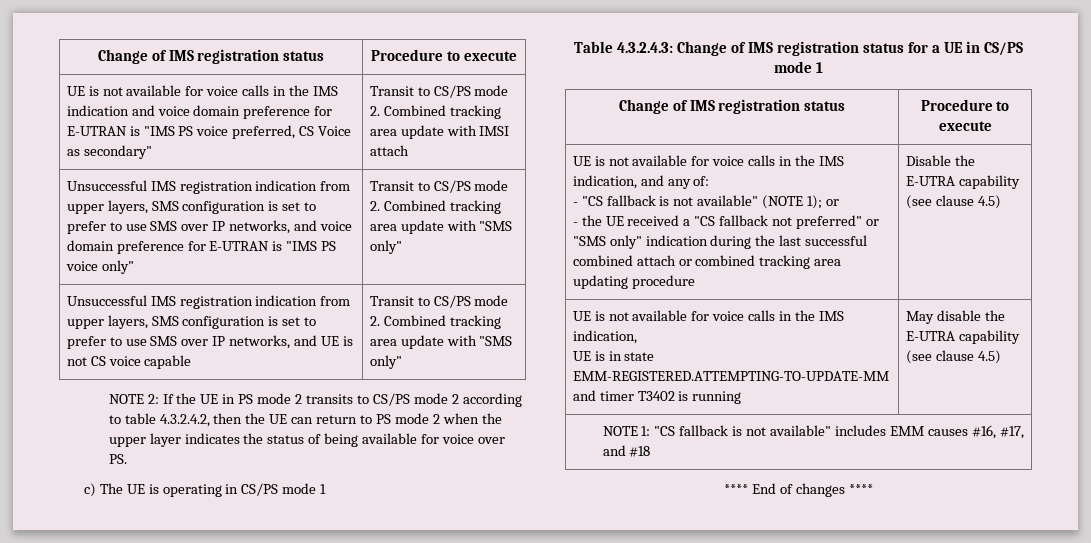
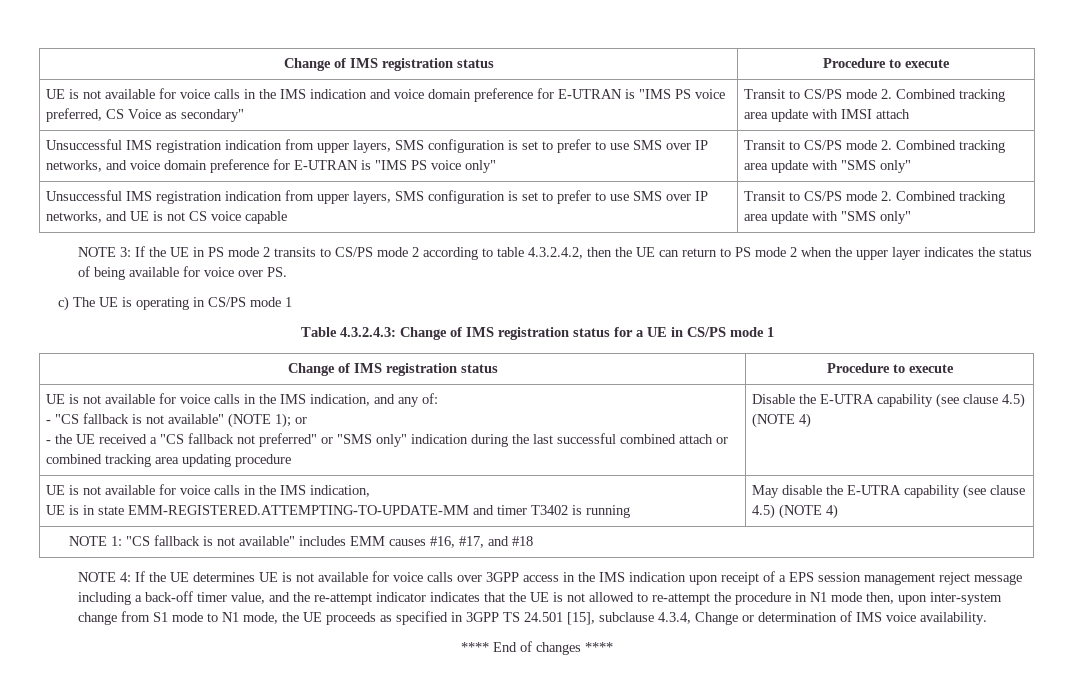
- NOTE 2: If the UE in PS mode 2 transits to CS/PS mode 2 according to table 4.3.2.4.2, then the UE can return to PS mode 2 when the upper layer indicates the status of being available for voice over PS.
+ NOTE 3: If the UE in PS mode 2 transits to CS/PS mode 2 according to table 4.3.2.4.2, then the UE can return to PS mode 2 when the upper layer indicates the status of being available for voice over PS.
- Disable the E-UTRA capability (see clause 4.5)
+ Disable the E-UTRA capability (see clause 4.5) (NOTE 4)
  UE is not available for voice calls in the IMS indication,
- UE is in state EMM-REGISTERED.ATTEMPTING-TO-UPDATE-MM and timer T3402 is running | May disable the E-UTRA capability (see clause 4.5)
+ UE is in state EMM-REGISTERED.ATTEMPTING-TO-UPDATE-MM and timer T3402 is running | May disable the E-UTRA capability (see clause 4.5) (NOTE 4)
+ NOTE 4: If the UE determines UE is not available for voice calls over 3GPP access in the IMS indication upon receipt of a EPS session management reject message including a back-off timer value, and the re-attempt indicator indicates that the UE is not allowed to re-attempt the procedure in N1 mode then, upon inter-system change from S1 mode to N1 mode, the UE proceeds as specified in 3GPP TS 24.501 [15], subclause 4.3.4, Change or determination of IMS voice availability.

